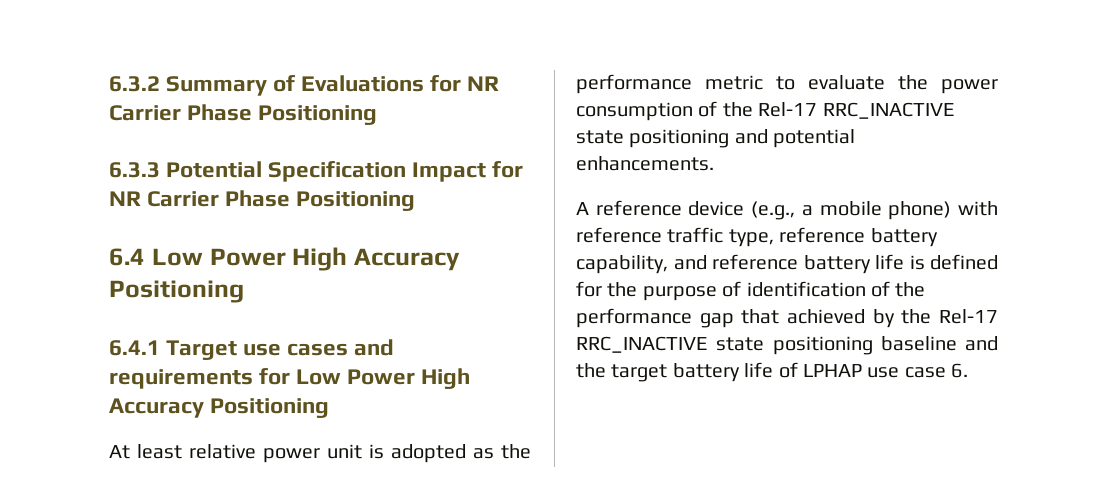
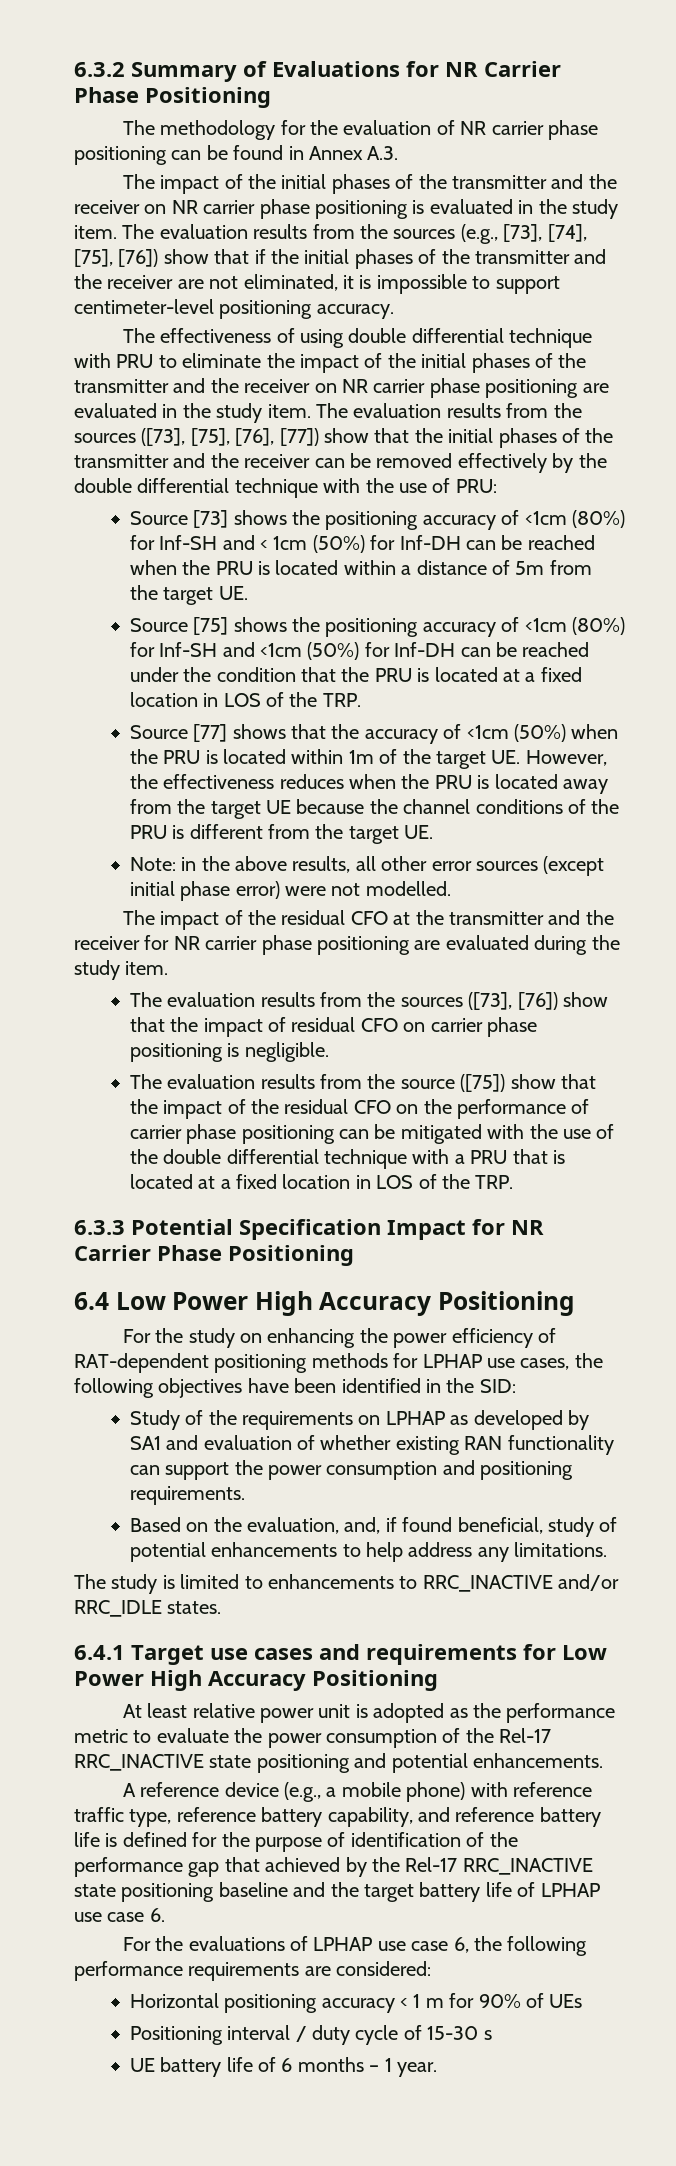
+ The methodology for the evaluation of NR carrier phase positioning can be found in Annex A.3.
+ The impact of the initial phases of the transmitter and the receiver on NR carrier phase positioning is evaluated in the study item. The evaluation results from the sources (e.g., [73], [74], [75], [76]) show that if the initial phases of the transmitter and the receiver are not eliminated, it is impossible to support centimeter-level positioning accuracy.
+ The effectiveness of using double differential technique with PRU to eliminate the impact of the initial phases of the transmitter and the receiver on NR carrier phase positioning are evaluated in the study item. The evaluation results from the sources ([73], [75], [76], [77]) show that the initial phases of the transmitter and the receiver can be removed effectively by the double differential technique with the use of PRU:
+ Source [73] shows the positioning accuracy of <1cm (80%) for Inf-SH and < 1cm (50%) for Inf-DH can be reached when the PRU is located within a distance of 5m from the target UE.
+ Source [75] shows the positioning accuracy of <1cm (80%) for Inf-SH and <1cm (50%) for Inf-DH can be reached under the condition that the PRU is located at a fixed location in LOS of the TRP.
+ Source [77] shows that the accuracy of <1cm (50%) when the PRU is located within 1m of the target UE. However, the effectiveness reduces when the PRU is located away from the target UE because the channel conditions of the PRU is different from the target UE.
+ Note: in the above results, all other error sources (except initial phase error) were not modelled.
+ The impact of the residual CFO at the transmitter and the receiver for NR carrier phase positioning are evaluated during the study item.
+ The evaluation results from the sources ([73], [76]) show that the impact of residual CFO on carrier phase positioning is negligible.
+ The evaluation results from the source ([75]) show that the impact of the residual CFO on the performance of carrier phase positioning can be mitigated with the use of the double differential technique with a PRU that is located at a fixed location in LOS of the TRP.
+ For the study on enhancing the power efficiency of RAT-dependent positioning methods for LPHAP use cases, the following objectives have been identified in the SID:
+ Study of the requirements on LPHAP as developed by SA1 and evaluation of whether existing RAN functionality can support the power consumption and positioning requirements.
+ Based on the evaluation, and, if found beneficial, study of potential enhancements to help address any limitations.
+ The study is limited to enhancements to RRC_INACTIVE and/or RRC_IDLE states.
+ For the evaluations of LPHAP use case 6, the following performance requirements are considered:
+ Horizontal positioning accuracy < 1 m for 90% of UEs
+ Positioning interval / duty cycle of 15-30 s
+ UE battery life of 6 months – 1 year.

